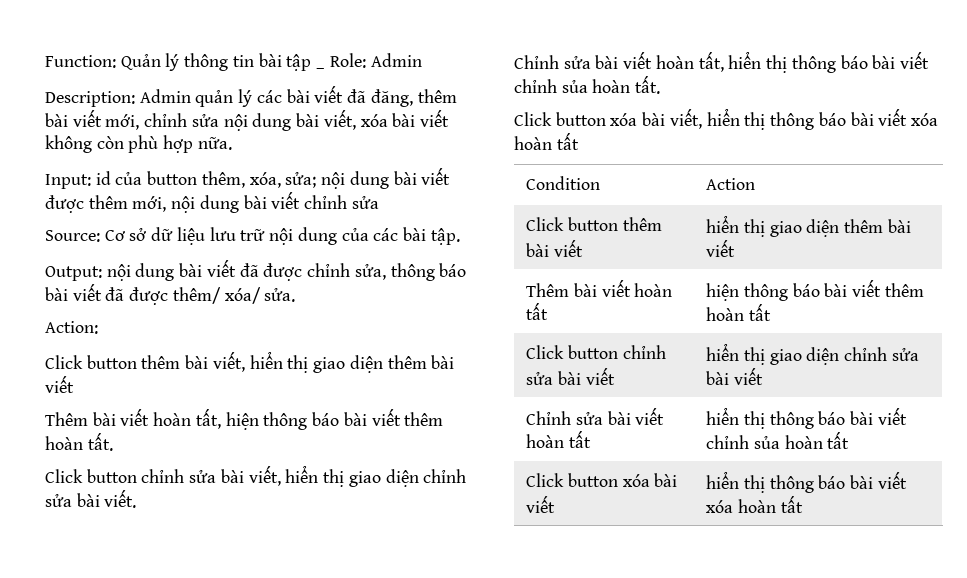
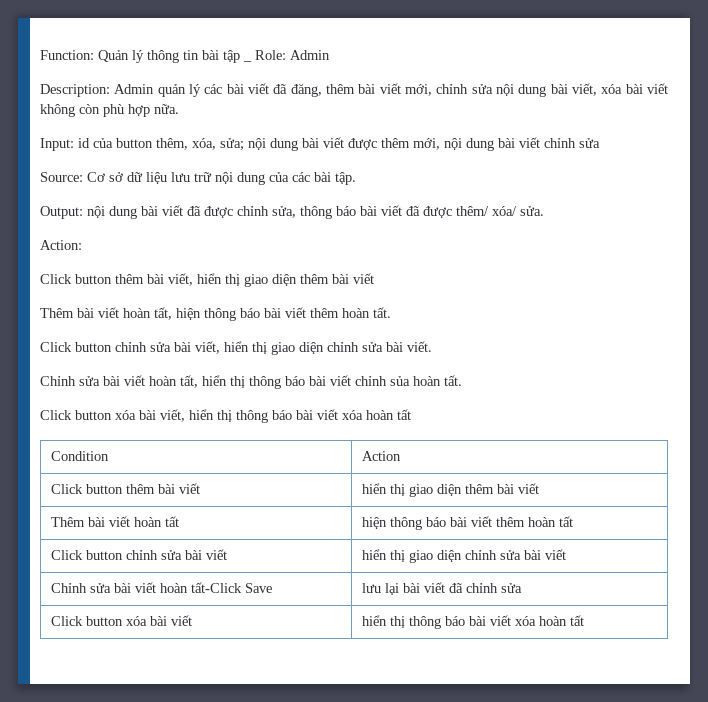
- Chỉnh sửa bài viết hoàn tất | hiển thị thông báo bài viết chỉnh sủa hoàn tất
+ Chỉnh sửa bài viết hoàn tất-Click Save | lưu lại bài viết đã chỉnh sửa

